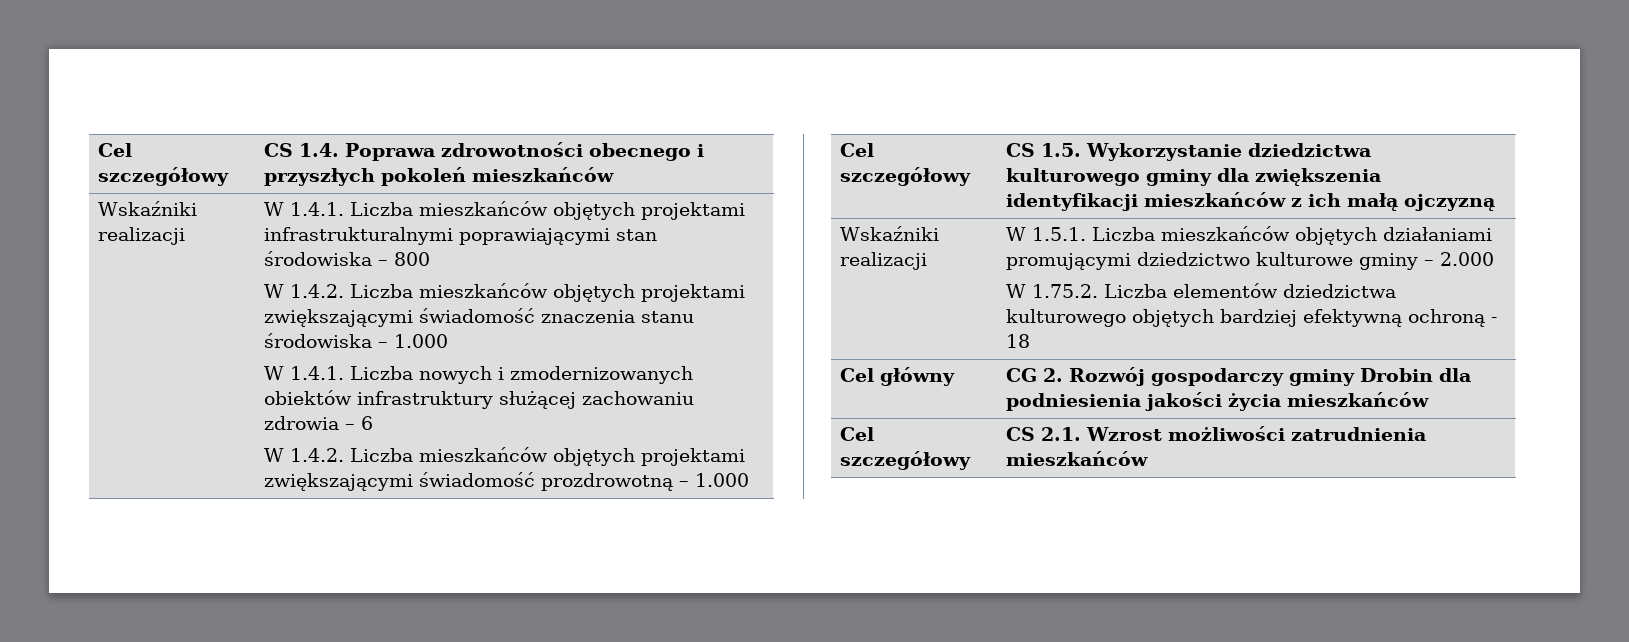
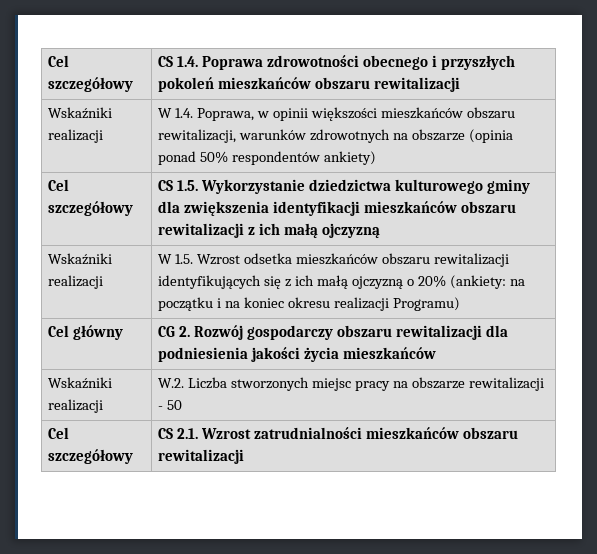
- Cel szczegółowy | CS 1.4. Poprawa zdrowotności obecnego i przyszłych pokoleń mieszkańców
- Wskaźniki realizacji | W 1.4.1. Liczba mieszkańców objętych projektami infrastrukturalnymi poprawiającymi stan środowiska – 800
- W 1.4.2. Liczba mieszkańców objętych projektami zwiększającymi świadomość znaczenia stanu środowiska – 1.000
- W 1.4.1. Liczba nowych i zmodernizowanych obiektów infrastruktury służącej zachowaniu zdrowia – 6
- W 1.4.2. Liczba mieszkańców objętych projektami zwiększającymi świadomość prozdrowotną – 1.000
+ Cel szczegółowy | CS 1.4. Poprawa zdrowotności obecnego i przyszłych pokoleń mieszkańców obszaru rewitalizacji
+ Wskaźniki realizacji | W 1.4. Poprawa, w opinii większości mieszkańców obszaru rewitalizacji, warunków zdrowotnych na obszarze (opinia ponad 50% respondentów ankiety)
- Cel szczegółowy | CS 1.5. Wykorzystanie dziedzictwa kulturowego gminy dla zwiększenia identyfikacji mieszkańców z ich małą ojczyzną
+ Cel szczegółowy | CS 1.5. Wykorzystanie dziedzictwa kulturowego gminy dla zwiększenia identyfikacji mieszkańców obszaru rewitalizacji z ich małą ojczyzną
- Wskaźniki realizacji | W 1.5.1. Liczba mieszkańców objętych działaniami promującymi dziedzictwo kulturowe gminy – 2.000
- W 1.75.2. Liczba elementów dziedzictwa kulturowego objętych bardziej efektywną ochroną - 18
+ Wskaźniki realizacji | W 1.5. Wzrost odsetka mieszkańców obszaru rewitalizacji identyfikujących się z ich małą ojczyzną o 20% (ankiety: na początku i na koniec okresu realizacji Programu)
- Cel główny | CG 2. Rozwój gospodarczy gminy Drobin dla podniesienia jakości życia mieszkańców
+ Cel główny | CG 2. Rozwój gospodarczy obszaru rewitalizacji dla podniesienia jakości życia mieszkańców
+ Wskaźniki realizacji | W.2. Liczba stworzonych miejsc pracy na obszarze rewitalizacji - 50
- Cel szczegółowy | CS 2.1. Wzrost możliwości zatrudnienia mieszkańców
+ Cel szczegółowy | CS 2.1. Wzrost zatrudnialności mieszkańców obszaru rewitalizacji

